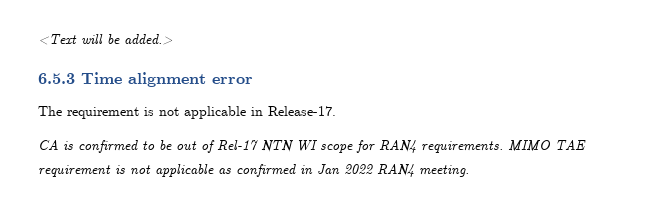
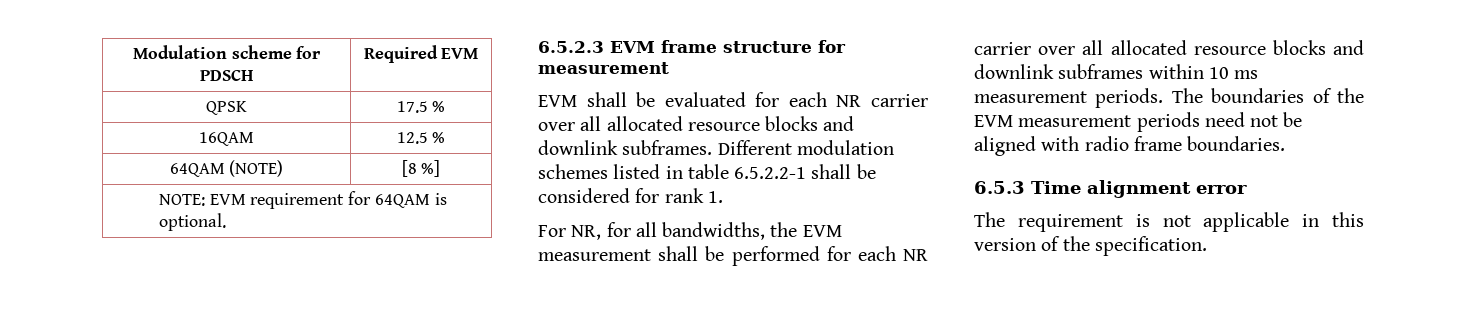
- <Text will be added.>
+ Modulation scheme for PDSCH | Required EVM
+ QPSK | 17.5 %
+ 16QAM | 12.5 %
+ 64QAM (NOTE) | [8 %]
+ NOTE: EVM requirement for 64QAM is optional.
+ 6.5.2.3 EVM frame structure for measurement
+ EVM shall be evaluated for each NR carrier over all allocated resource blocks and downlink subframes. Different modulation schemes listed in table 6.5.2.2-1 shall be considered for rank 1.
+ For NR, for all bandwidths, the EVM measurement shall be performed for each NR carrier over all allocated resource blocks and downlink subframes within 10 ms measurement periods. The boundaries of the EVM measurement periods need not be aligned with radio frame boundaries.
- The requirement is not applicable in Release-17.
- CA is confirmed to be out of Rel-17 NTN WI scope for RAN4 requirements. MIMO TAE requirement is not applicable as confirmed in Jan 2022 RAN4 meeting.
+ The requirement is not applicable in this version of the specification.

